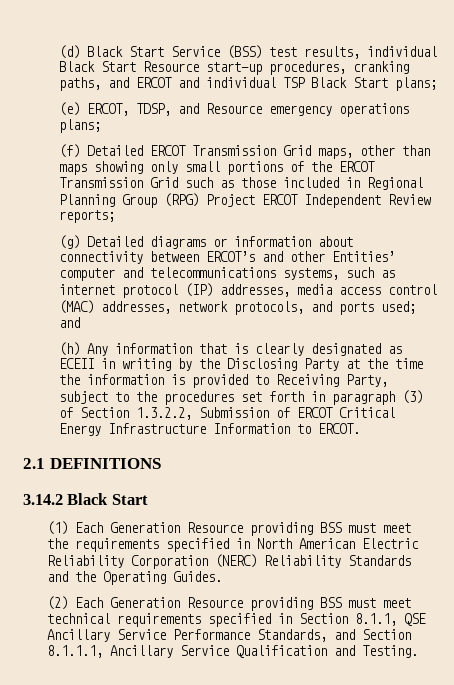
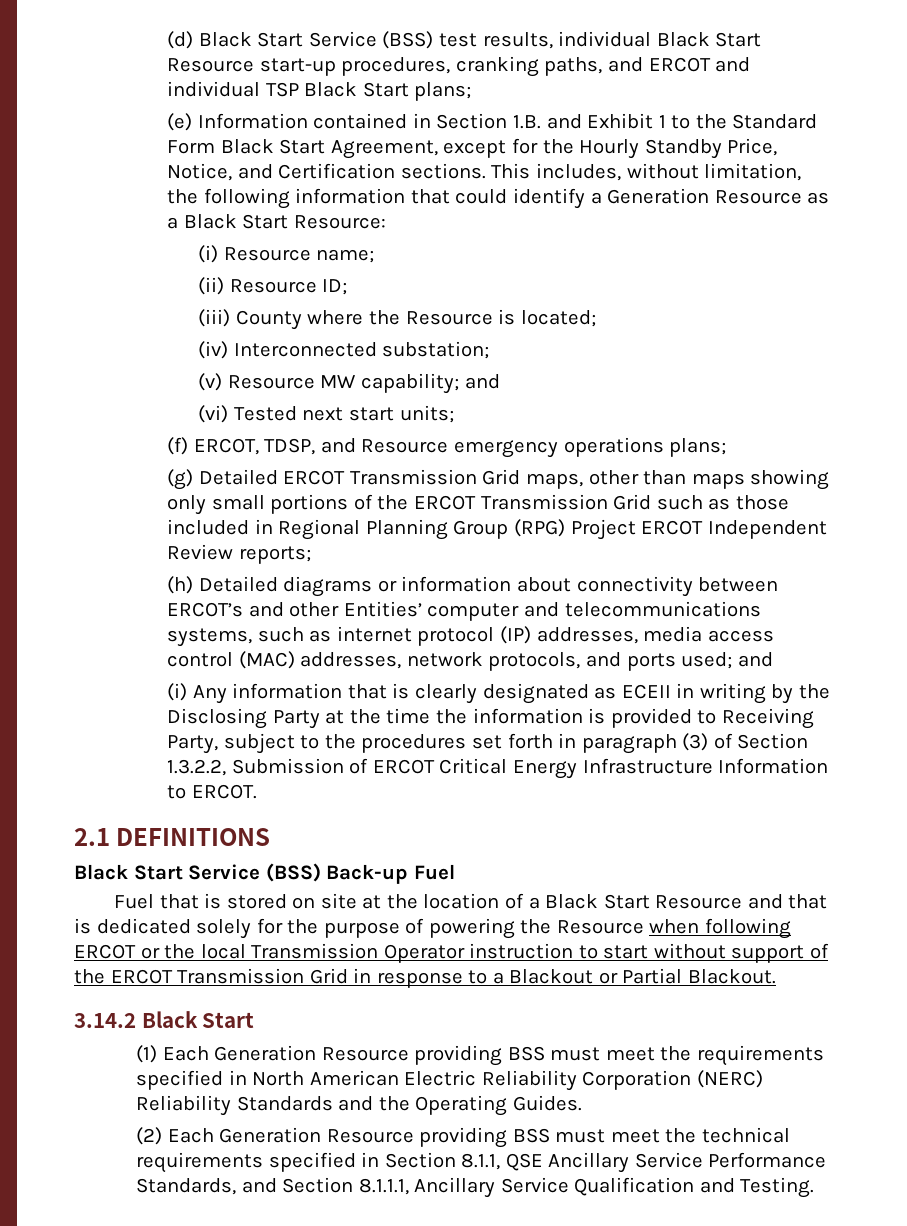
- (e) ERCOT, TDSP, and Resource emergency operations plans;
+ (e) Information contained in Section 1.B. and Exhibit 1 to the Standard Form Black Start Agreement, except for the Hourly Standby Price, Notice, and Certification sections. This includes, without limitation, the following information that could identify a Generation Resource as a Black Start Resource:
+ (i) Resource name;
+ (ii) Resource ID;
+ (iii) County where the Resource is located;
+ (iv) Interconnected substation;
+ (v) Resource MW capability; and
+ (vi) Tested next start units;
+ (f) ERCOT, TDSP, and Resource emergency operations plans;
- (f) Detailed ERCOT Transmission Grid maps, other than maps showing only small portions of the ERCOT Transmission Grid such as those included in Regional Planning Group (RPG) Project ERCOT Independent Review reports;
+ (g) Detailed ERCOT Transmission Grid maps, other than maps showing only small portions of the ERCOT Transmission Grid such as those included in Regional Planning Group (RPG) Project ERCOT Independent Review reports;
- (g) Detailed diagrams or information about connectivity between ERCOT’s and other Entities’ computer and telecommunications systems, such as internet protocol (IP) addresses, media access control (MAC) addresses, network protocols, and ports used; and
+ (h) Detailed diagrams or information about connectivity between ERCOT’s and other Entities’ computer and telecommunications systems, such as internet protocol (IP) addresses, media access control (MAC) addresses, network protocols, and ports used; and
- (h) Any information that is clearly designated as ECEII in writing by the Disclosing Party at the time the information is provided to Receiving Party, subject to the procedures set forth in paragraph (3) of Section 1.3.2.2, Submission of ERCOT Critical Energy Infrastructure Information to ERCOT.
+ (i) Any information that is clearly designated as ECEII in writing by the Disclosing Party at the time the information is provided to Receiving Party, subject to the procedures set forth in paragraph (3) of Section 1.3.2.2, Submission of ERCOT Critical Energy Infrastructure Information to ERCOT.
+ Black Start Service (BSS) Back-up Fuel
+ Fuel that is stored on site at the location of a Black Start Resource and that is dedicated solely for the purpose of powering the Resource when following ERCOT or the local Transmission Operator instruction to start without support of the ERCOT Transmission Grid in response to a Blackout or Partial Blackout.
- (2) Each Generation Resource providing BSS must meet technical requirements specified in Section 8.1.1, QSE Ancillary Service Performance Standards, and Section 8.1.1.1, Ancillary Service Qualification and Testing.
+ (2) Each Generation Resource providing BSS must meet the technical requirements specified in Section 8.1.1, QSE Ancillary Service Performance Standards, and Section 8.1.1.1, Ancillary Service Qualification and Testing.

